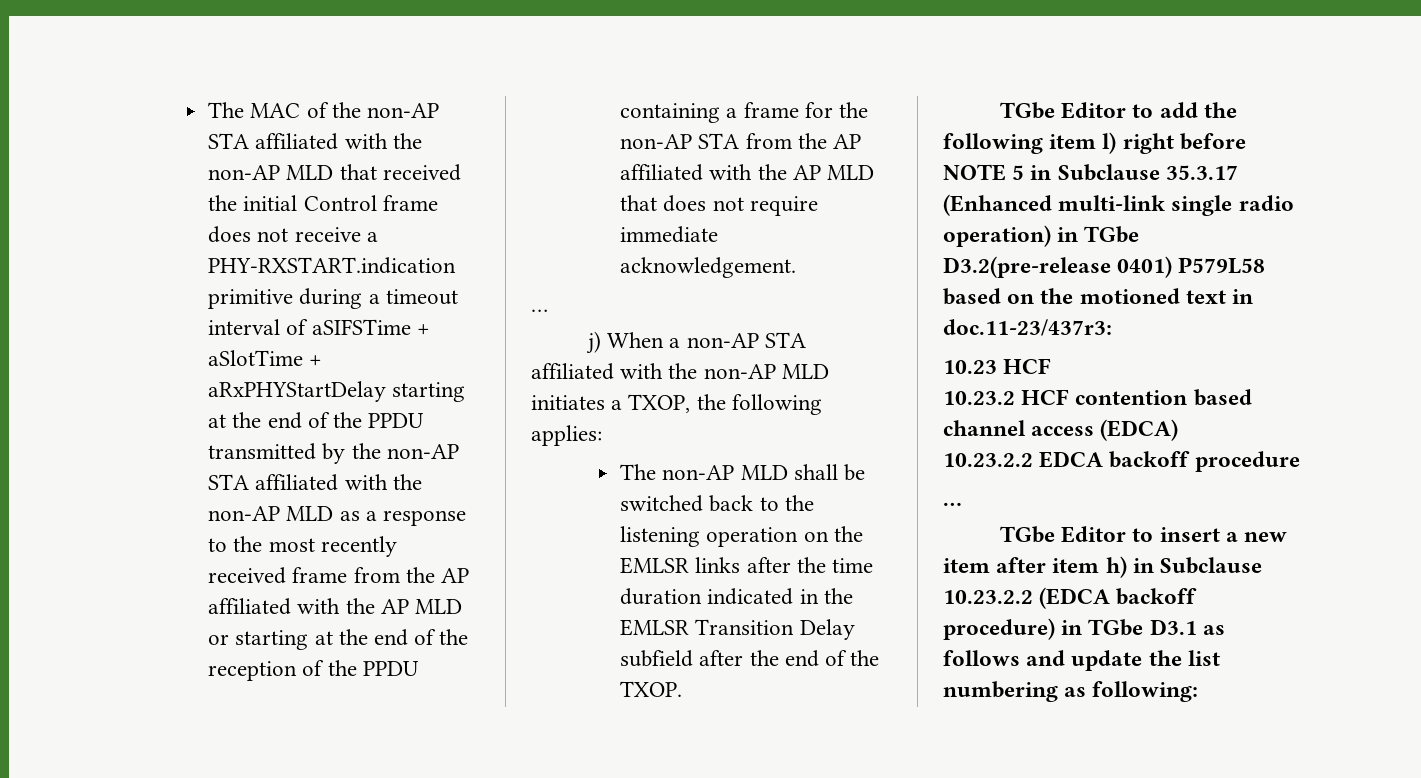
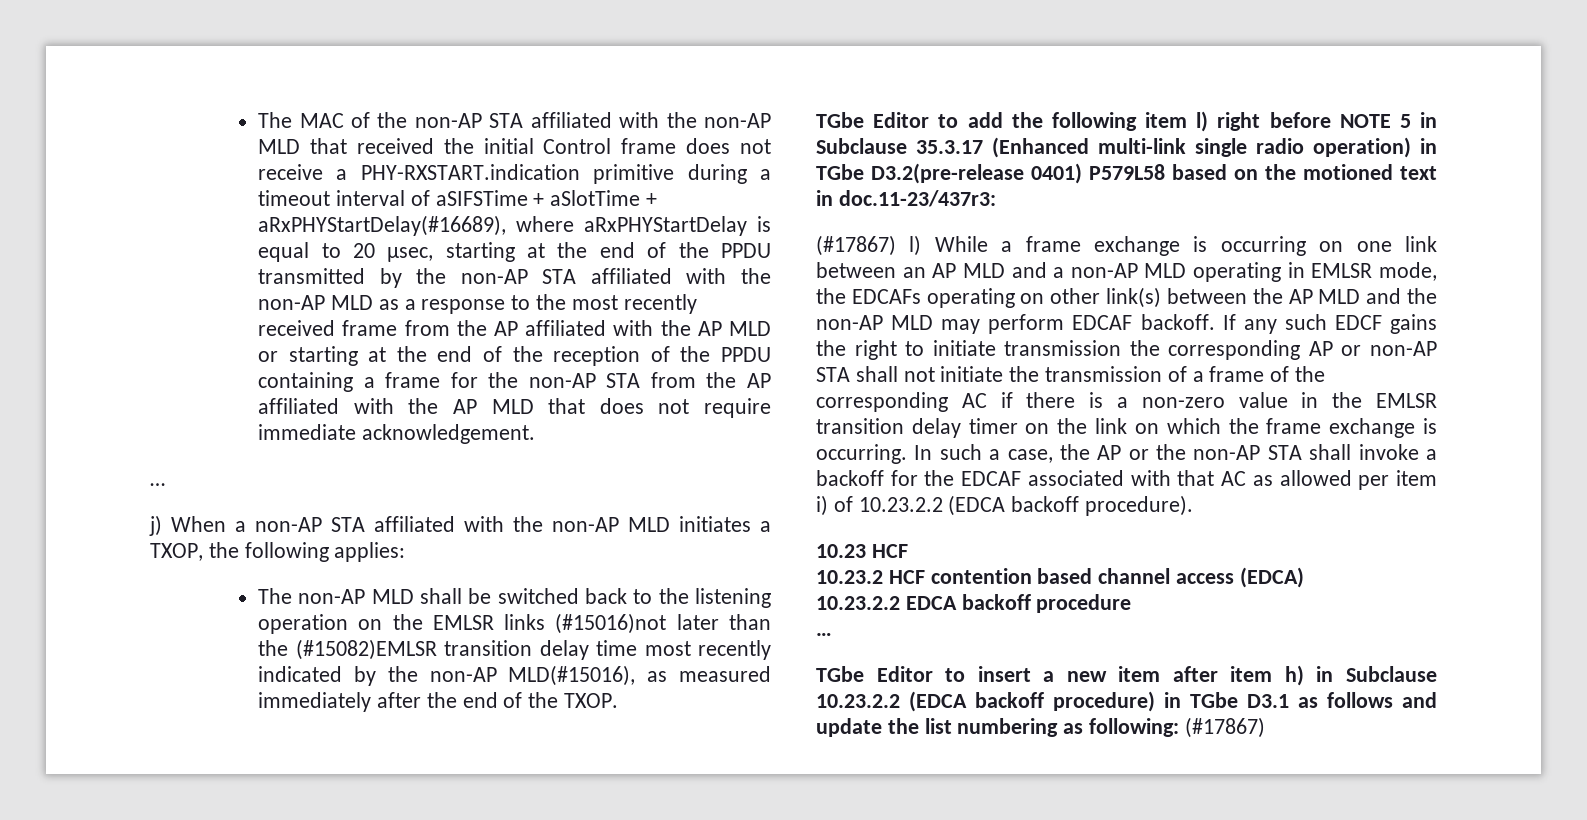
- The MAC of the non-AP STA affiliated with the non-AP MLD that received the initial Control frame does not receive a PHY-RXSTART.indication primitive during a timeout interval of aSIFSTime + aSlotTime + aRxPHYStartDelay starting at the end of the PPDU transmitted by the non-AP STA affiliated with the non-AP MLD as a response to the most recently received frame from the AP affiliated with the AP MLD or starting at the end of the reception of the PPDU containing a frame for the non-AP STA from the AP affiliated with the AP MLD that does not require immediate acknowledgement.
+ The MAC of the non-AP STA affiliated with the non-AP MLD that received the initial Control frame does not receive a PHY-RXSTART.indication primitive during a timeout interval of aSIFSTime + aSlotTime + aRxPHYStartDelay(#16689), where aRxPHYStartDelay is equal to 20 µsec, starting at the end of the PPDU transmitted by the non-AP STA affiliated with the non-AP MLD as a response to the most recently received frame from the AP affiliated with the AP MLD or starting at the end of the reception of the PPDU containing a frame for the non-AP STA from the AP affiliated with the AP MLD that does not require immediate acknowledgement.
- The non-AP MLD shall be switched back to the listening operation on the EMLSR links after the time duration indicated in the EMLSR Transition Delay subfield after the end of the TXOP.
+ The non-AP MLD shall be switched back to the listening operation on the EMLSR links (#15016)not later than the (#15082)EMLSR transition delay time most recently indicated by the non-AP MLD(#15016), as measured immediately after the end of the TXOP.
+ (#17867) l) While a frame exchange is occurring on one link between an AP MLD and a non-AP MLD operating in EMLSR mode, the EDCAFs operating on other link(s) between the AP MLD and the non-AP MLD may perform EDCAF backoff. If any such EDCF gains the right to initiate transmission the corresponding AP or non-AP STA shall not initiate the transmission of a frame of the corresponding AC if there is a non-zero value in the EMLSR transition delay timer on the link on which the frame exchange is occurring. In such a case, the AP or the non-AP STA shall invoke a backoff for the EDCAF associated with that AC as allowed per item i) of 10.23.2.2 (EDCA backoff procedure).
- TGbe Editor to insert a new item after item h) in Subclause 10.23.2.2 (EDCA backoff procedure) in TGbe D3.1 as follows and update the list numbering as following:
+ TGbe Editor to insert a new item after item h) in Subclause 10.23.2.2 (EDCA backoff procedure) in TGbe D3.1 as follows and update the list numbering as following: (#17867)

